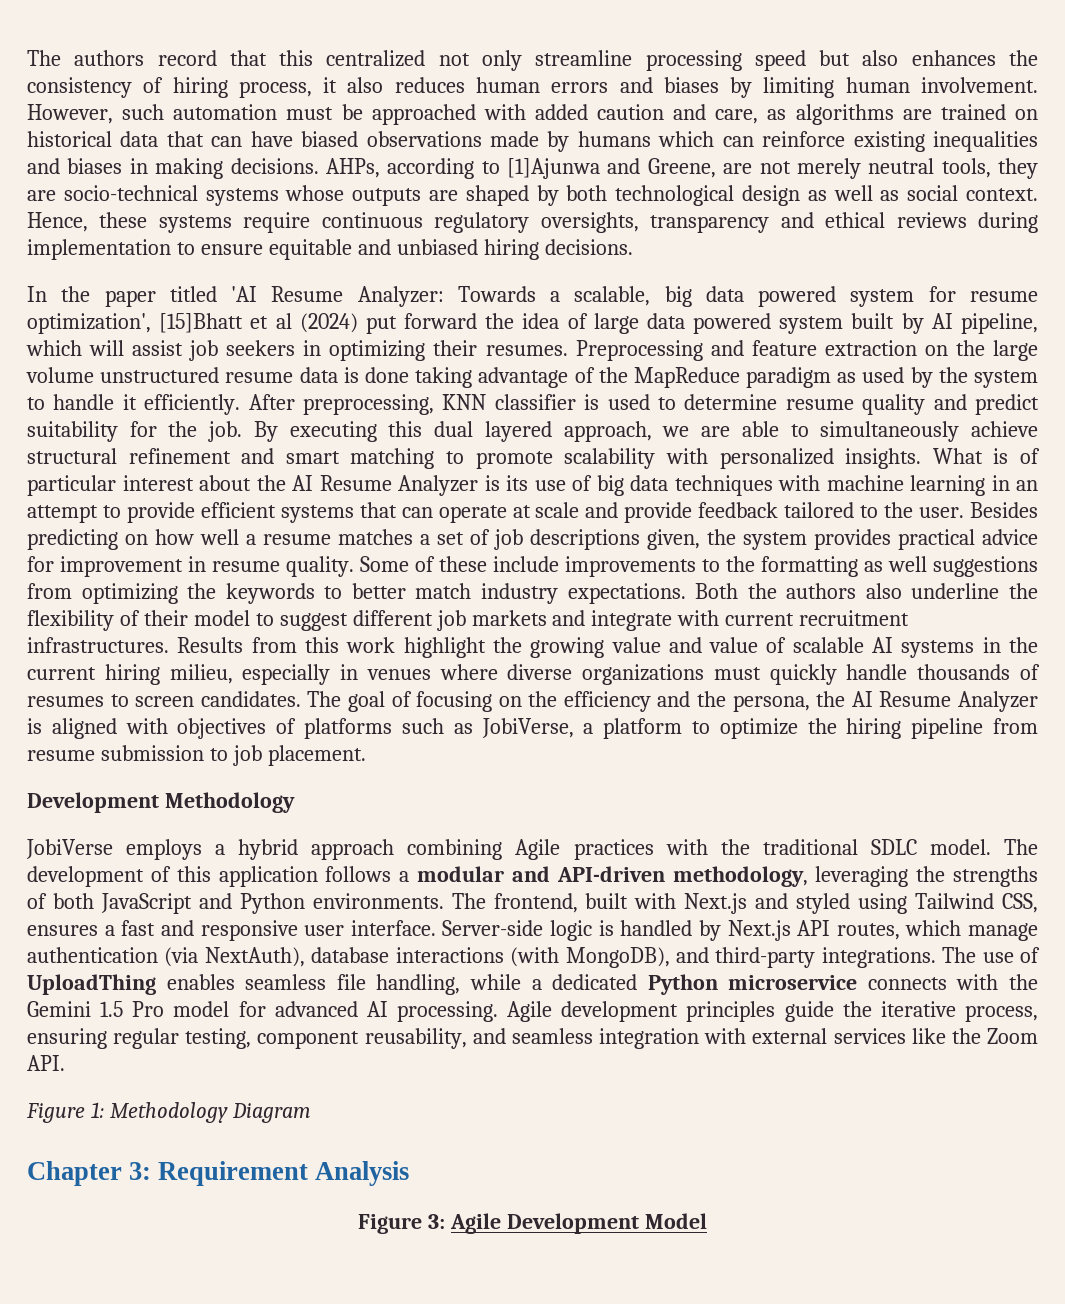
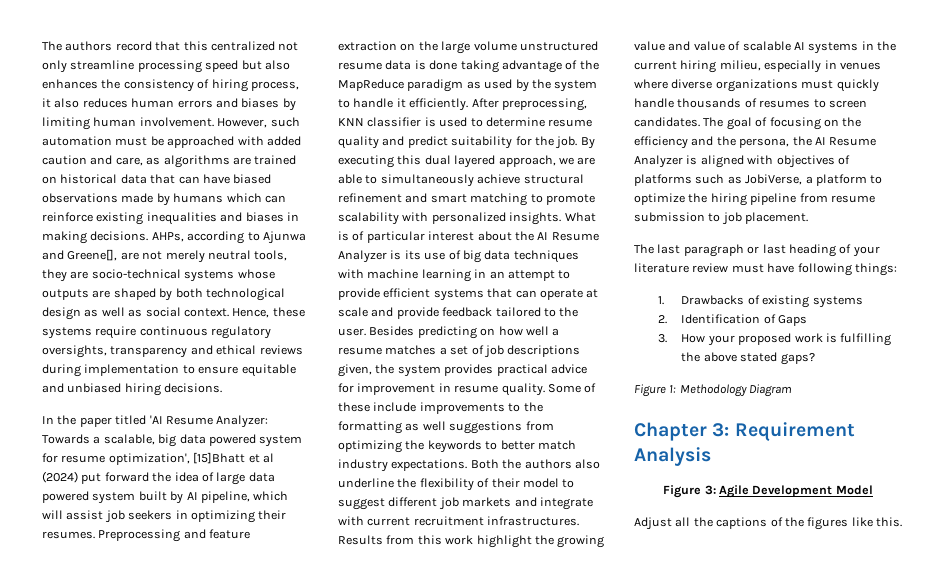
- AHPs, according to [1]Ajunwa and Greene, are not merely neutral tools, they are socio-technical systems whose outputs are shaped by both technological design as well as social context.
+ AHPs, according to Ajunwa and Greene[], are not merely neutral tools, they are socio-technical systems whose outputs are shaped by both technological design as well as social context.
- Development Methodology
- JobiVerse employs a hybrid approach combining Agile practices with the traditional SDLC model. The development of this application follows a modular and API-driven methodology, leveraging the strengths of both JavaScript and Python environments. The frontend, built with Next.js and styled using Tailwind CSS, ensures a fast and responsive user interface. Server-side logic is handled by Next.js API routes, which manage authentication (via NextAuth), database interactions (with MongoDB), and third-party integrations. The use of UploadThing enables seamless file handling, while a dedicated Python microservice connects with the Gemini 1.5 Pro model for advanced AI processing. Agile development principles guide the iterative process, ensuring regular testing, component reusability, and seamless integration with external services like the Zoom API.
+ The last paragraph or last heading of your literature review must have following things:
+ 1. Drawbacks of existing systems
+ 2. Identification of Gaps
+ 3. How your proposed work is fulfilling the above stated gaps?
+ Adjust all the captions of the figures like this.

